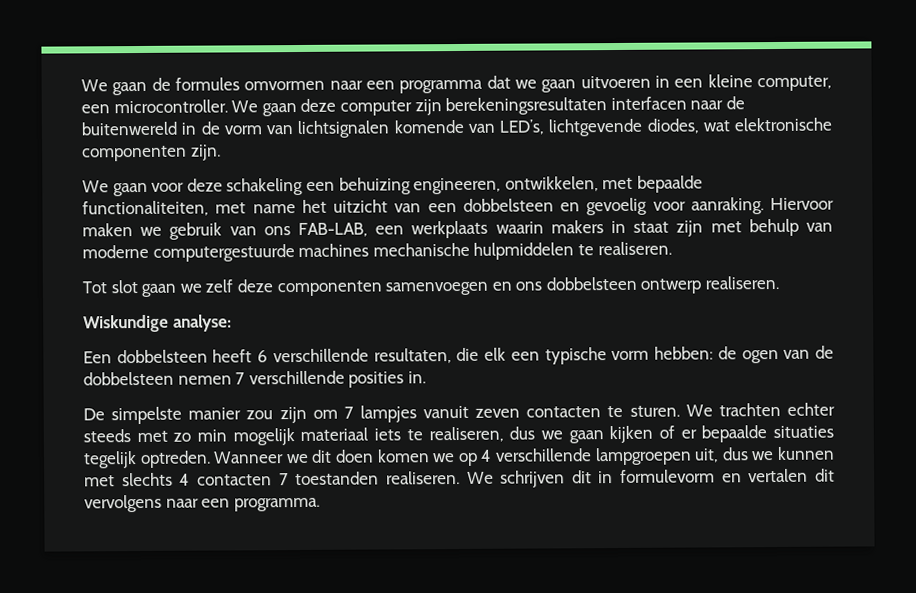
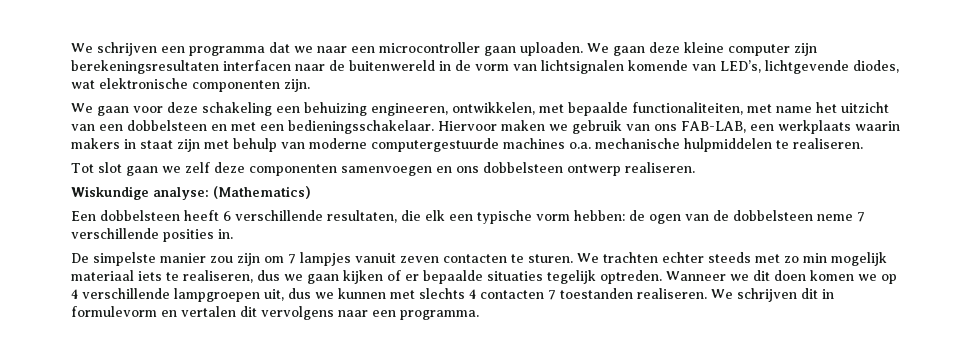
- We gaan de formules omvormen naar een programma dat we gaan uitvoeren in een kleine computer, een microcontroller.
+ We schrijven een programma dat we naar een microcontroller gaan uploaden.
- We gaan deze computer zijn berekeningsresultaten interfacen naar de buitenwereld in de vorm van lichtsignalen komende van LED’s, lichtgevende diodes, wat elektronische componenten zijn.
+ We gaan deze kleine computer zijn berekeningsresultaten interfacen naar de buitenwereld in de vorm van lichtsignalen komende van LED’s, lichtgevende diodes, wat elektronische componenten zijn.
- We gaan voor deze schakeling een behuizing engineeren, ontwikkelen, met bepaalde functionaliteiten, met name het uitzicht van een dobbelsteen en gevoelig voor aanraking.
+ We gaan voor deze schakeling een behuizing engineeren, ontwikkelen, met bepaalde functionaliteiten, met name het uitzicht van een dobbelsteen en met een bedieningsschakelaar.
- Hiervoor maken we gebruik van ons FAB-LAB, een werkplaats waarin makers in staat zijn met behulp van moderne computergestuurde machines mechanische hulpmiddelen te realiseren.
+ Hiervoor maken we gebruik van ons FAB-LAB, een werkplaats waarin makers in staat zijn met behulp van moderne computergestuurde machines o.a. mechanische hulpmiddelen te realiseren.
- Wiskundige analyse:
+ Wiskundige analyse: (Mathematics)
- Een dobbelsteen heeft 6 verschillende resultaten, die elk een typische vorm hebben: de ogen van de dobbelsteen nemen 7 verschillende posities in.
+ Een dobbelsteen heeft 6 verschillende resultaten, die elk een typische vorm hebben: de ogen van de dobbelsteen neme 7 verschillende posities in.

